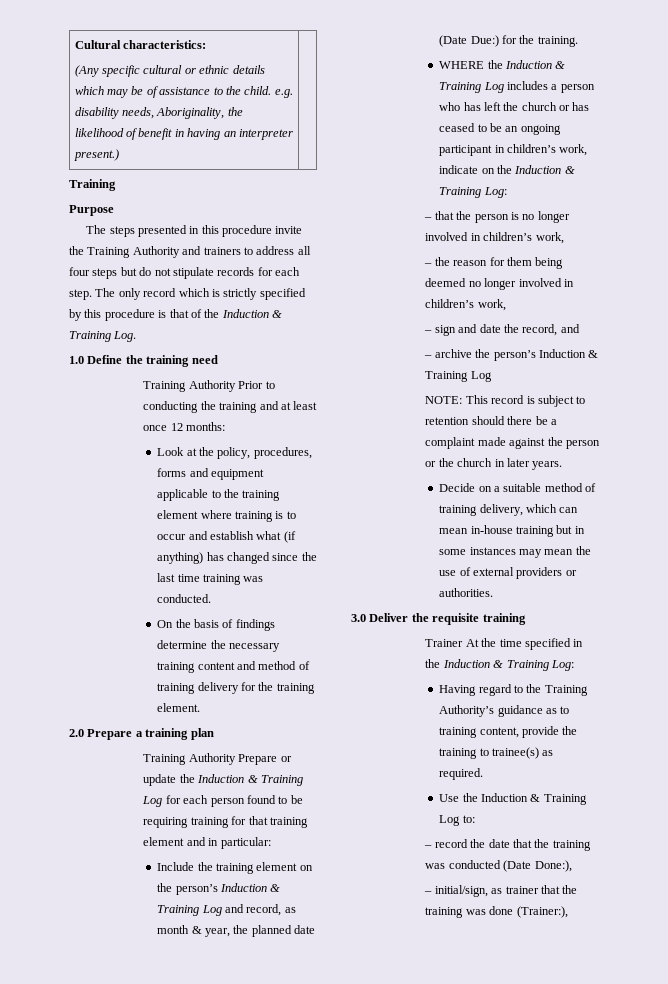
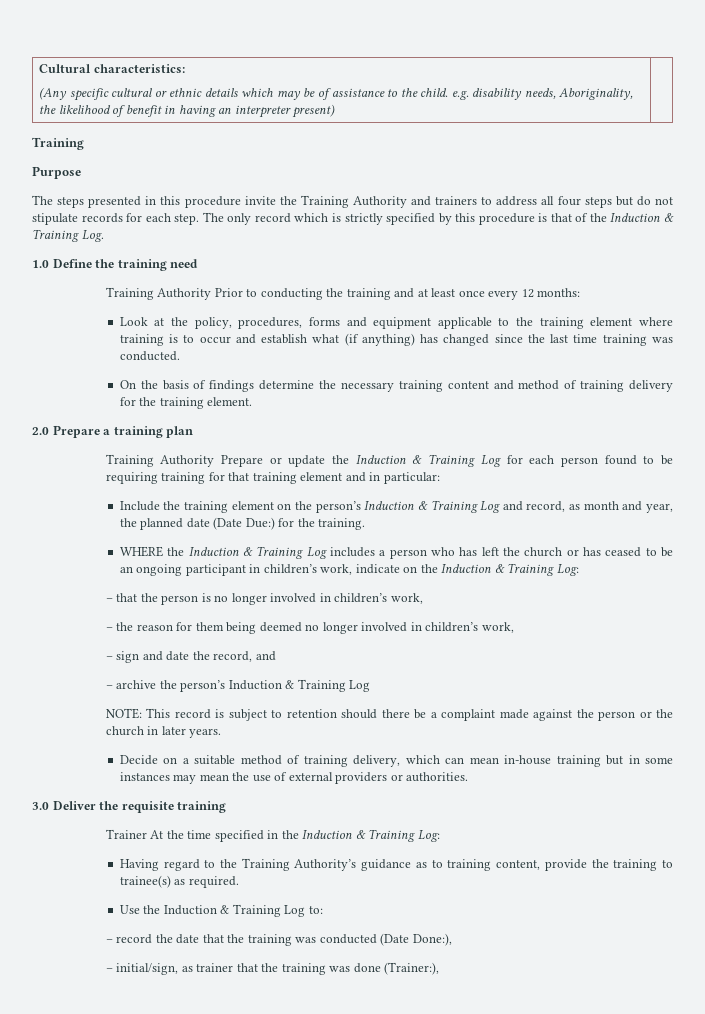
  Cultural characteristics:
- (Any specific cultural or ethnic details which may be of assistance to the child. e.g. disability needs, Aboriginality, the likelihood of benefit in having an interpreter present.) |
+ (Any specific cultural or ethnic details which may be of assistance to the child. e.g. disability needs, Aboriginality, the likelihood of benefit in having an interpreter present) |
- Training Authority Prior to conducting the training and at least once 12 months:
+ Training Authority Prior to conducting the training and at least once every 12 months:
- Include the training element on the person’s Induction & Training Log and record, as month & year, the planned date (Date Due:) for the training.
+ Include the training element on the person’s Induction & Training Log and record, as month and year, the planned date (Date Due:) for the training.

